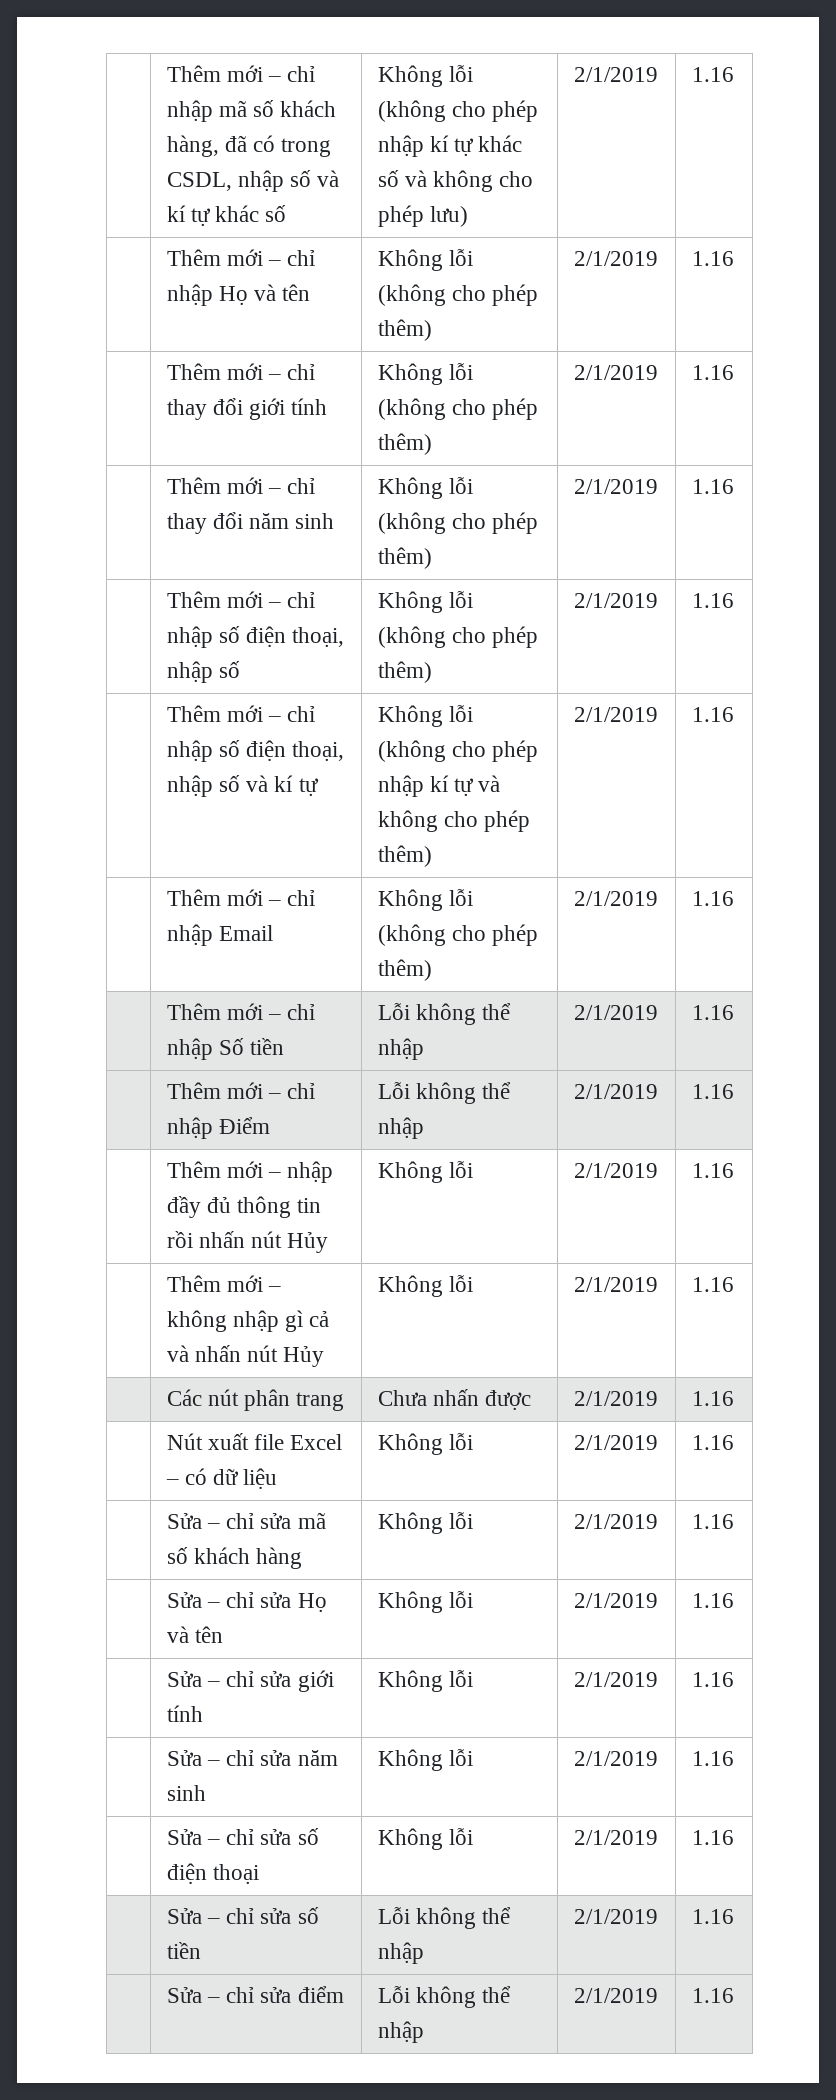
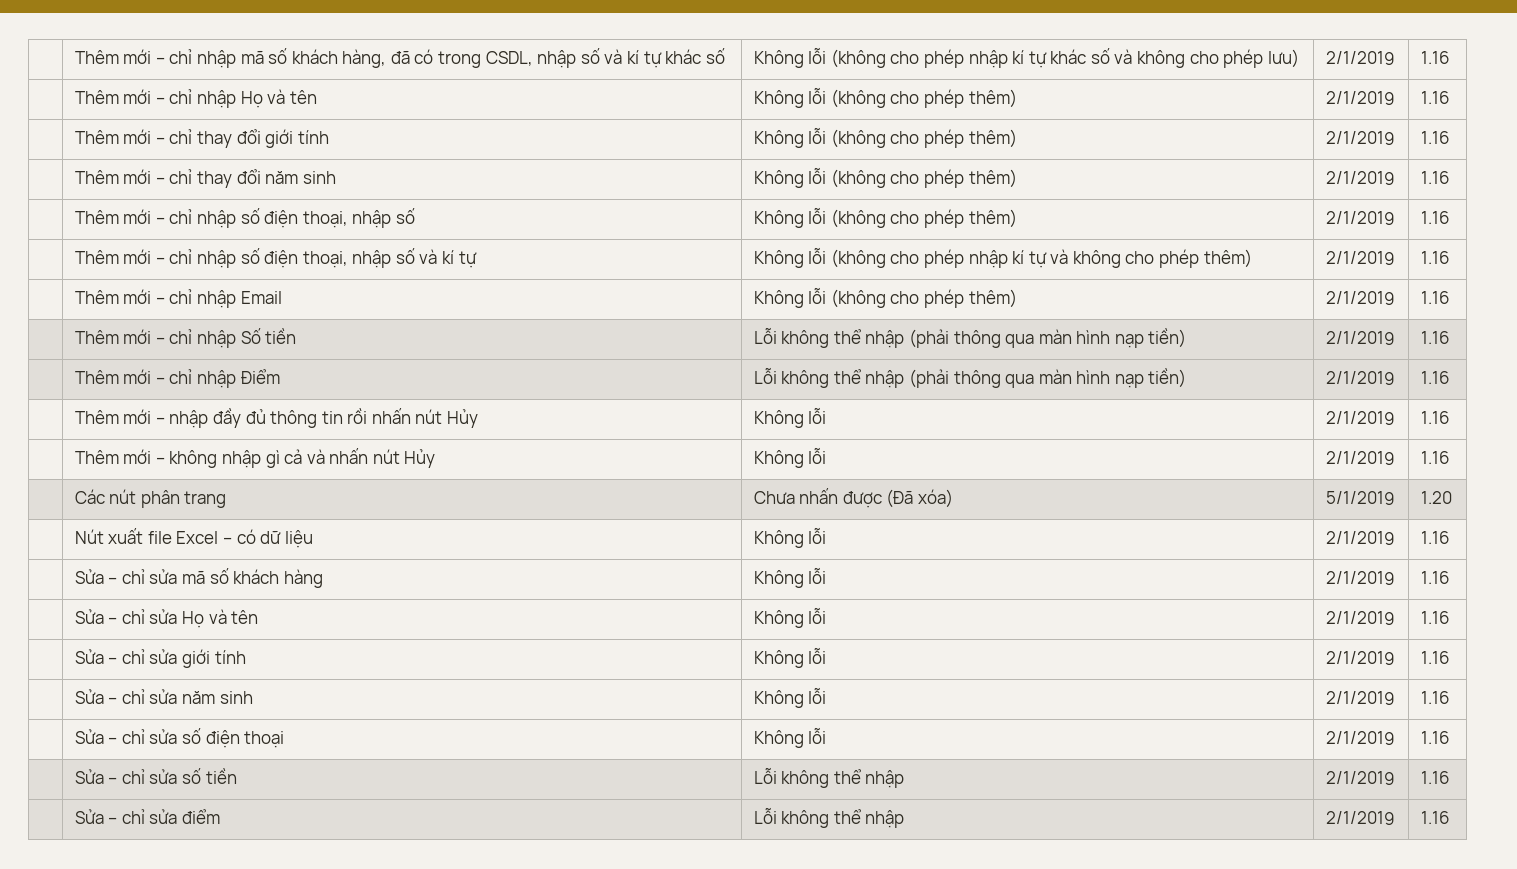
- | Thêm mới – chỉ nhập Số tiền | Lỗi không thể nhập | 2/1/2019 | 1.16
+ | Thêm mới – chỉ nhập Số tiền | Lỗi không thể nhập (phải thông qua màn hình nạp tiền) | 2/1/2019 | 1.16
- | Thêm mới – chỉ nhập Điểm | Lỗi không thể nhập | 2/1/2019 | 1.16
+ | Thêm mới – chỉ nhập Điểm | Lỗi không thể nhập (phải thông qua màn hình nạp tiền) | 2/1/2019 | 1.16
- | Các nút phân trang | Chưa nhấn được | 2/1/2019 | 1.16
+ | Các nút phân trang | Chưa nhấn được (Đã xóa) | 5/1/2019 | 1.20

